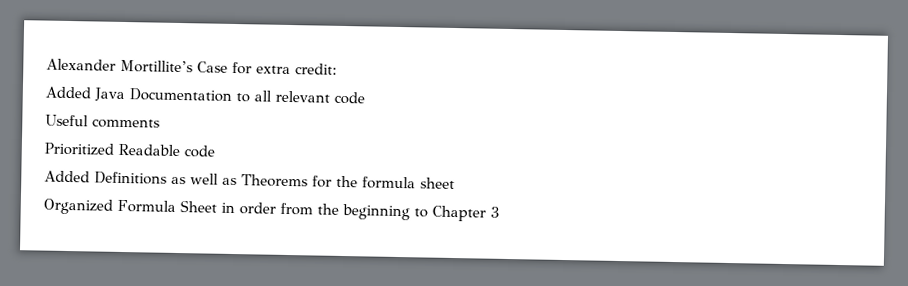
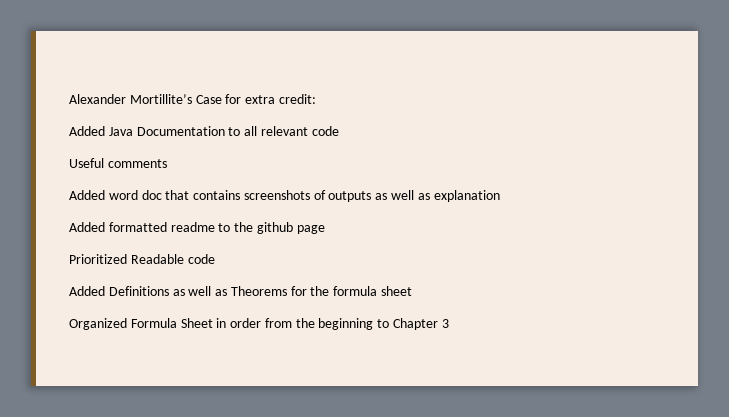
+ Added word doc that contains screenshots of outputs as well as explanation
+ Added formatted readme to the github page

